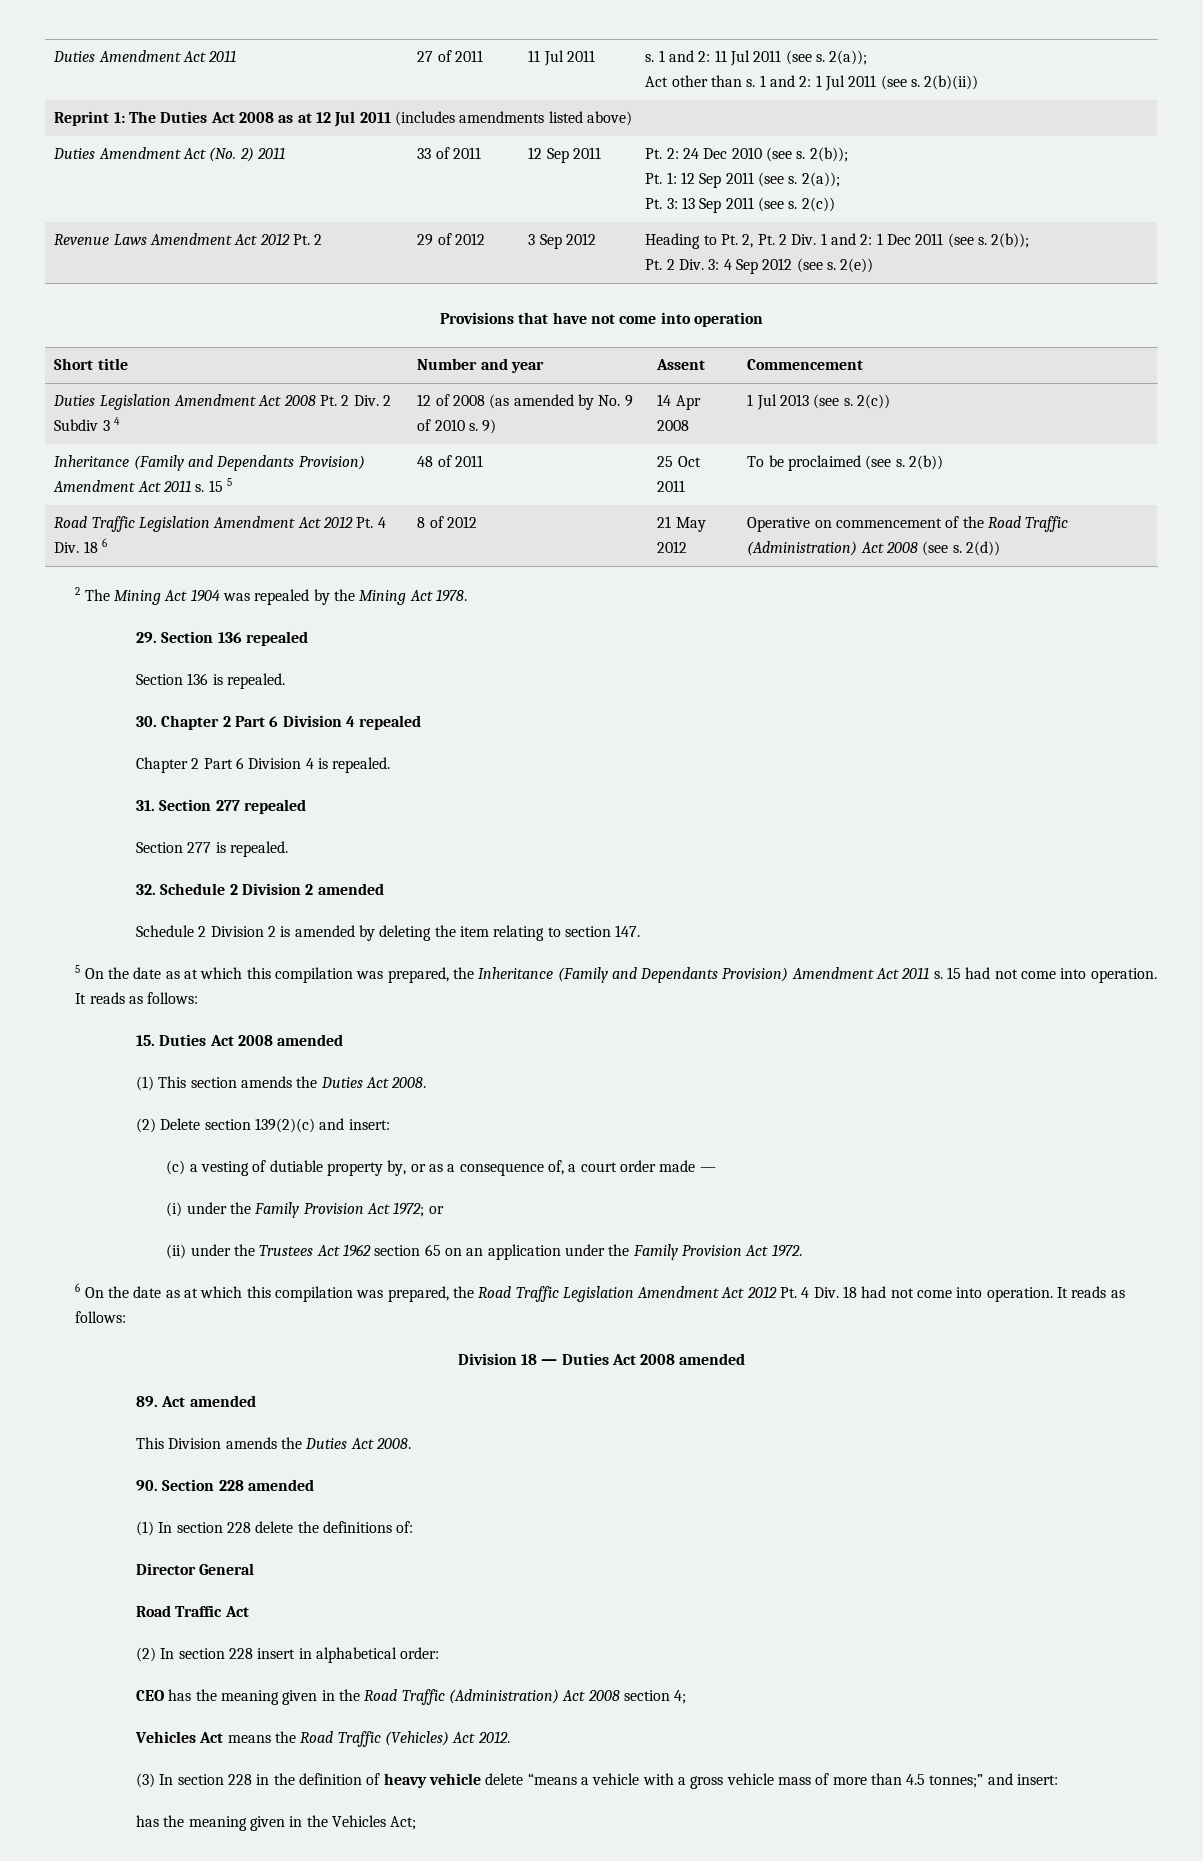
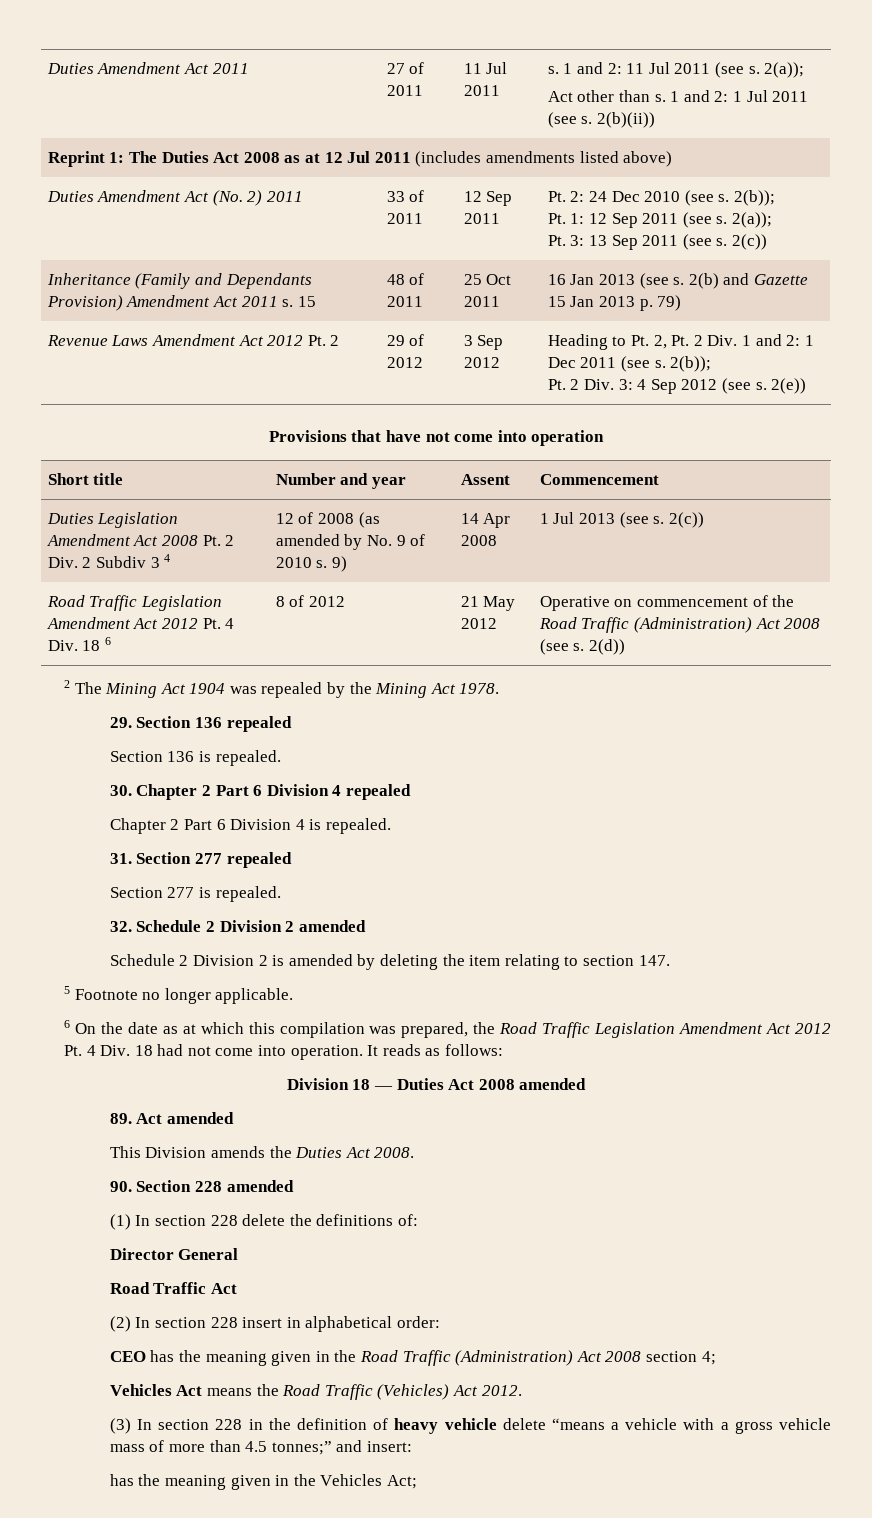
+ Inheritance (Family and Dependants Provision) Amendment Act 2011 s. 15 | 48 of 2011 | 25 Oct 2011 | 16 Jan 2013 (see s. 2(b) and Gazette 15 Jan 2013 p. 79)
- Inheritance (Family and Dependants Provision) Amendment Act 2011 s. 15 5 | 48 of 2011 | 25 Oct 2011 | To be proclaimed (see s. 2(b))
- 5 On the date as at which this compilation was prepared, the Inheritance (Family and Dependants Provision) Amendment Act 2011 s. 15 had not come into operation. It reads as follows:
- 15. Duties Act 2008 amended
- (1) This section amends the Duties Act 2008.
- (2) Delete section 139(2)(c) and insert:
- (c) a vesting of dutiable property by, or as a consequence of, a court order made —
- (i) under the Family Provision Act 1972; or
- (ii) under the Trustees Act 1962 section 65 on an application under the Family Provision Act 1972.
+ 5 Footnote no longer applicable.

